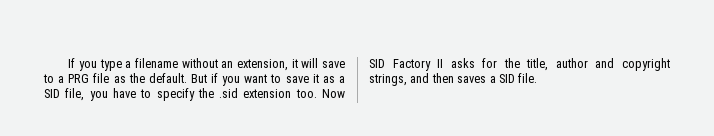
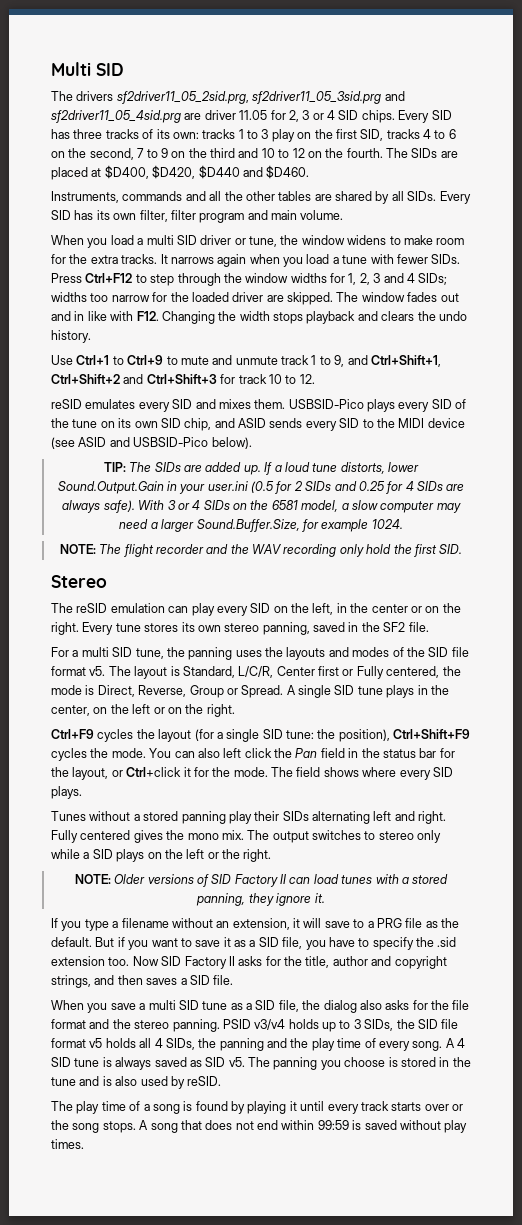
+ Multi SID
+ The drivers sf2driver11_05_2sid.prg, sf2driver11_05_3sid.prg and sf2driver11_05_4sid.prg are driver 11.05 for 2, 3 or 4 SID chips. Every SID has three tracks of its own: tracks 1 to 3 play on the first SID, tracks 4 to 6 on the second, 7 to 9 on the third and 10 to 12 on the fourth. The SIDs are placed at $D400, $D420, $D440 and $D460.
+ Instruments, commands and all the other tables are shared by all SIDs. Every SID has its own filter, filter program and main volume.
+ When you load a multi SID driver or tune, the window widens to make room for the extra tracks. It narrows again when you load a tune with fewer SIDs. Press Ctrl+F12 to step through the window widths for 1, 2, 3 and 4 SIDs; widths too narrow for the loaded driver are skipped. The window fades out and in like with F12. Changing the width stops playback and clears the undo history.
+ Use Ctrl+1 to Ctrl+9 to mute and unmute track 1 to 9, and Ctrl+Shift+1, Ctrl+Shift+2 and Ctrl+Shift+3 for track 10 to 12.
+ reSID emulates every SID and mixes them. USBSID-Pico plays every SID of the tune on its own SID chip, and ASID sends every SID to the MIDI device (see ASID and USBSID-Pico below).
+ TIP: The SIDs are added up. If a loud tune distorts, lower Sound.Output.Gain in your user.ini (0.5 for 2 SIDs and 0.25 for 4 SIDs are always safe). With 3 or 4 SIDs on the 6581 model, a slow computer may need a larger Sound.Buffer.Size, for example 1024.
+ NOTE: The flight recorder and the WAV recording only hold the first SID.
+ Stereo
+ The reSID emulation can play every SID on the left, in the center or on the right. Every tune stores its own stereo panning, saved in the SF2 file.
+ For a multi SID tune, the panning uses the layouts and modes of the SID file format v5. The layout is Standard, L/C/R, Center first or Fully centered, the mode is Direct, Reverse, Group or Spread. A single SID tune plays in the center, on the left or on the right.
+ Ctrl+F9 cycles the layout (for a single SID tune: the position), Ctrl+Shift+F9 cycles the mode. You can also left click the Pan field in the status bar for the layout, or Ctrl+click it for the mode. The field shows where every SID plays.
+ Tunes without a stored panning play their SIDs alternating left and right. Fully centered gives the mono mix. The output switches to stereo only while a SID plays on the left or the right.
+ NOTE: Older versions of SID Factory II can load tunes with a stored panning, they ignore it.
+ When you save a multi SID tune as a SID file, the dialog also asks for the file format and the stereo panning. PSID v3/v4 holds up to 3 SIDs, the SID file format v5 holds all 4 SIDs, the panning and the play time of every song. A 4 SID tune is always saved as SID v5. The panning you choose is stored in the tune and is also used by reSID.
+ The play time of a song is found by playing it until every track starts over or the song stops. A song that does not end within 99:59 is saved without play times.

